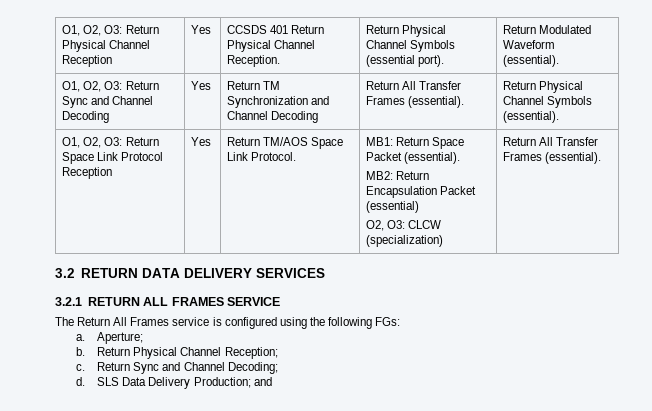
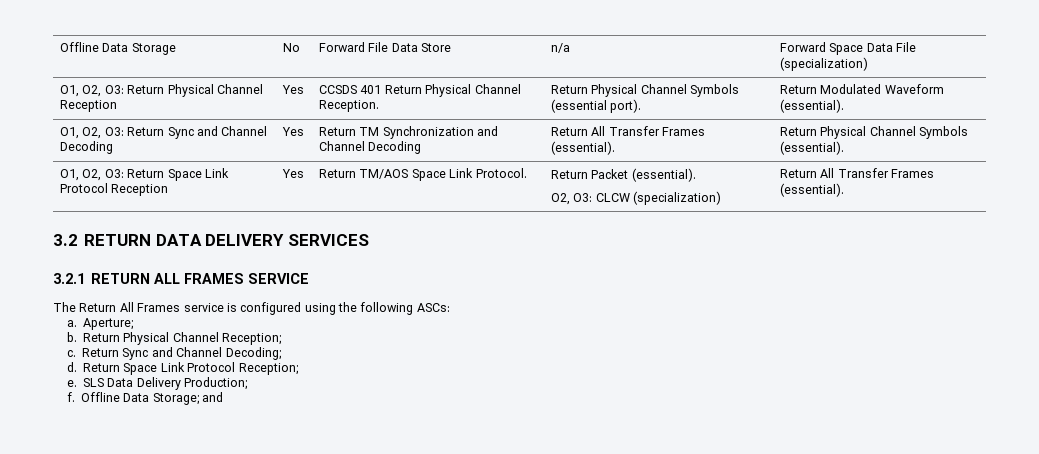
+ Offline Data Storage | No | Forward File Data Store | n/a | Forward Space Data File (specialization)
- O1, O2, O3: Return Space Link Protocol Reception | Yes | Return TM/AOS Space Link Protocol. | MB1: Return Space Packet (essential).
- MB2: Return Encapsulation Packet (essential)
+ O1, O2, O3: Return Space Link Protocol Reception | Yes | Return TM/AOS Space Link Protocol. | Return Packet (essential).
- The Return All Frames service is configured using the following FGs:
+ The Return All Frames service is configured using the following ASCs:
+ Return Space Link Protocol Reception;
+ e.
- SLS Data Delivery Production; and
+ SLS Data Delivery Production;
+ f. Offline Data Storage; and

